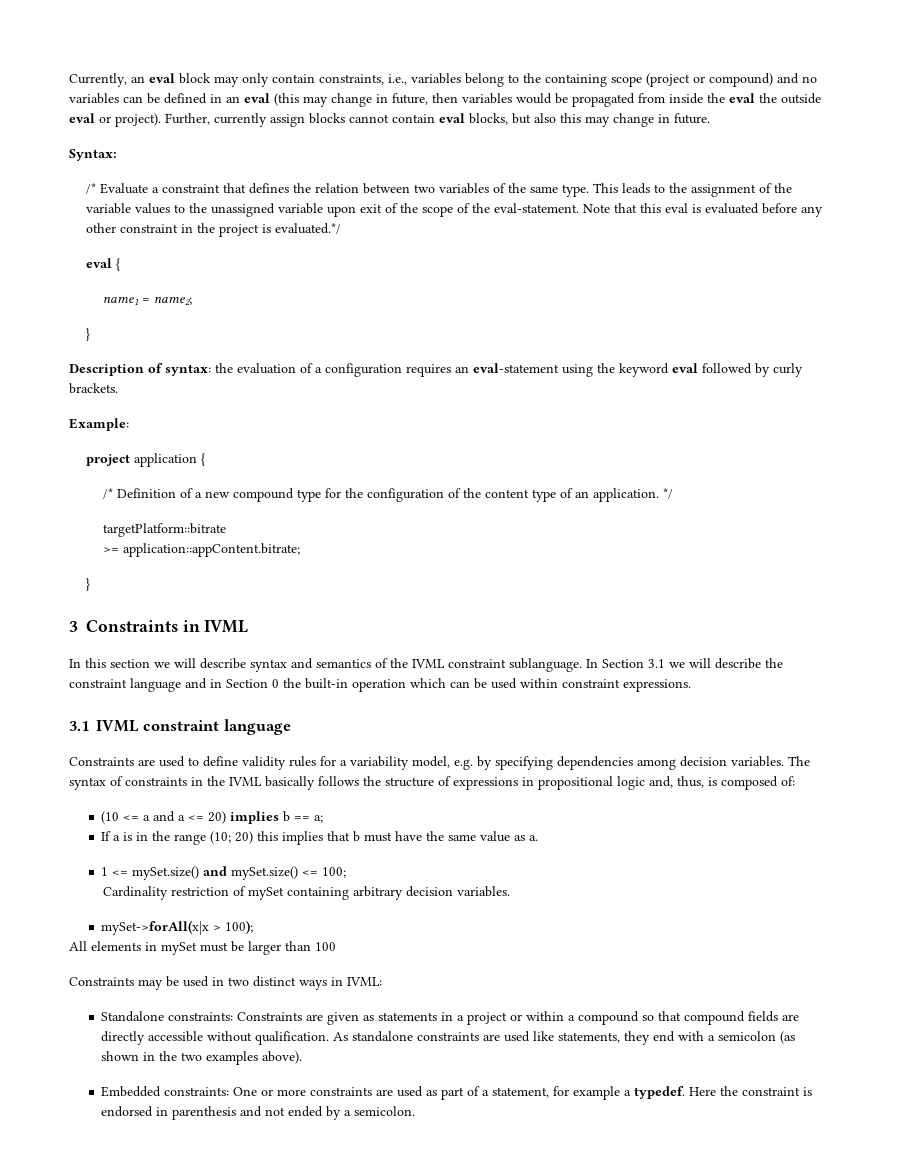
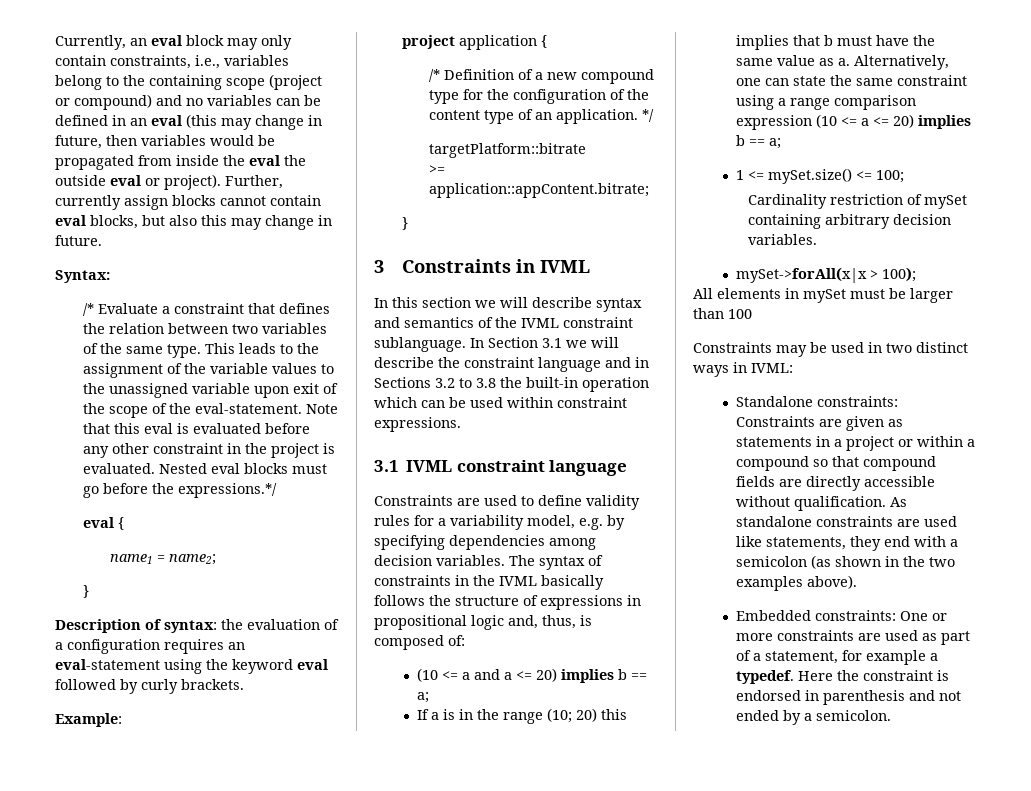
- Note that this eval is evaluated before any other constraint in the project is evaluated.*/
+ Note that this eval is evaluated before any other constraint in the project is evaluated. Nested eval blocks must go before the expressions.*/
- In Section 3.1 we will describe the constraint language and in Section 0 the built-in operation which can be used within constraint expressions.
+ In Section 3.1 we will describe the constraint language and in Sections 3.2 to 3.8 the built-in operation which can be used within constraint expressions.
+ Alternatively, one can state the same constraint using a range comparison expression (10 <= a <= 20) implies b == a;
- 1 <= mySet.size() and mySet.size() <= 100;
+ 1 <= mySet.size() <= 100;

